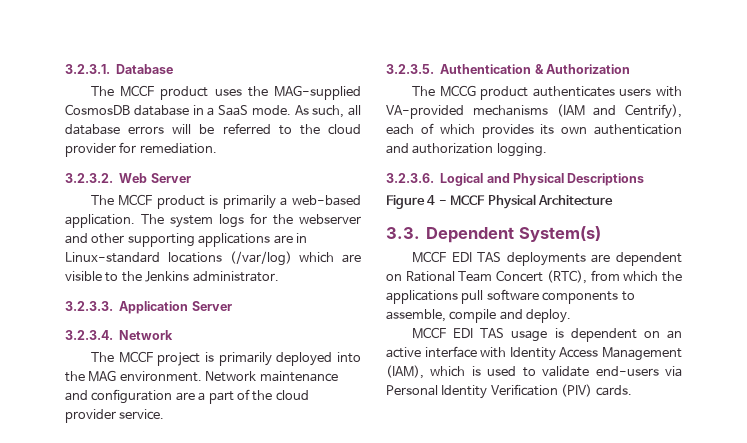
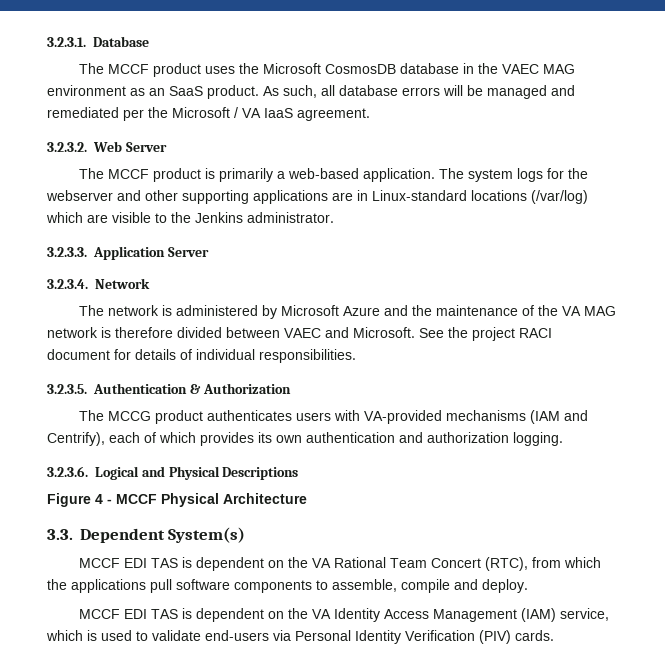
- The MCCF product uses the MAG-supplied CosmosDB database in a SaaS mode.
+ The MCCF product uses the Microsoft CosmosDB database in the VAEC MAG environment as an SaaS product.
- As such, all database errors will be referred to the cloud provider for remediation.
+ As such, all database errors will be managed and remediated per the Microsoft / VA IaaS agreement.
- The MCCF project is primarily deployed into the MAG environment. Network maintenance and configuration are a part of the cloud provider service.
+ The network is administered by Microsoft Azure and the maintenance of the VA MAG network is therefore divided between VAEC and Microsoft. See the project RACI document for details of individual responsibilities.
- MCCF EDI TAS deployments are dependent on Rational Team Concert (RTC), from which the applications pull software components to assemble, compile and deploy.
+ MCCF EDI TAS is dependent on the VA Rational Team Concert (RTC), from which the applications pull software components to assemble, compile and deploy.
- MCCF EDI TAS usage is dependent on an active interface with Identity Access Management (IAM), which is used to validate end-users via Personal Identity Verification (PIV) cards.
+ MCCF EDI TAS is dependent on the VA Identity Access Management (IAM) service, which is used to validate end-users via Personal Identity Verification (PIV) cards.

